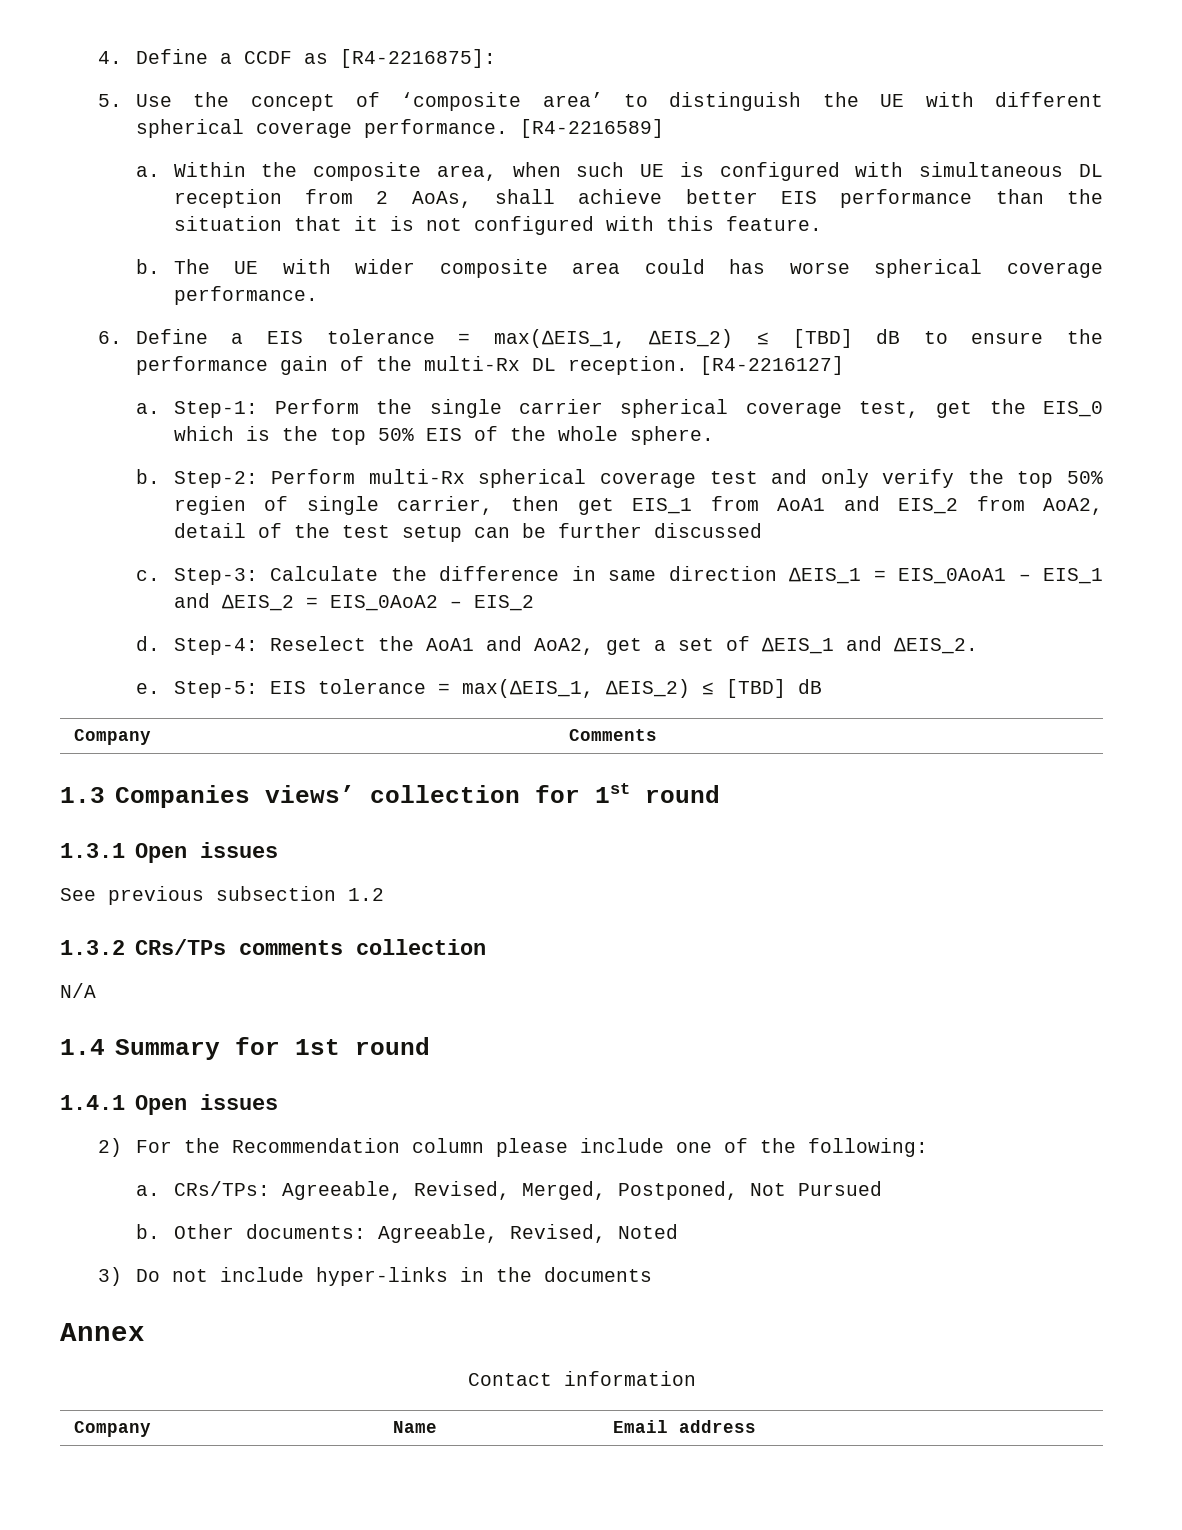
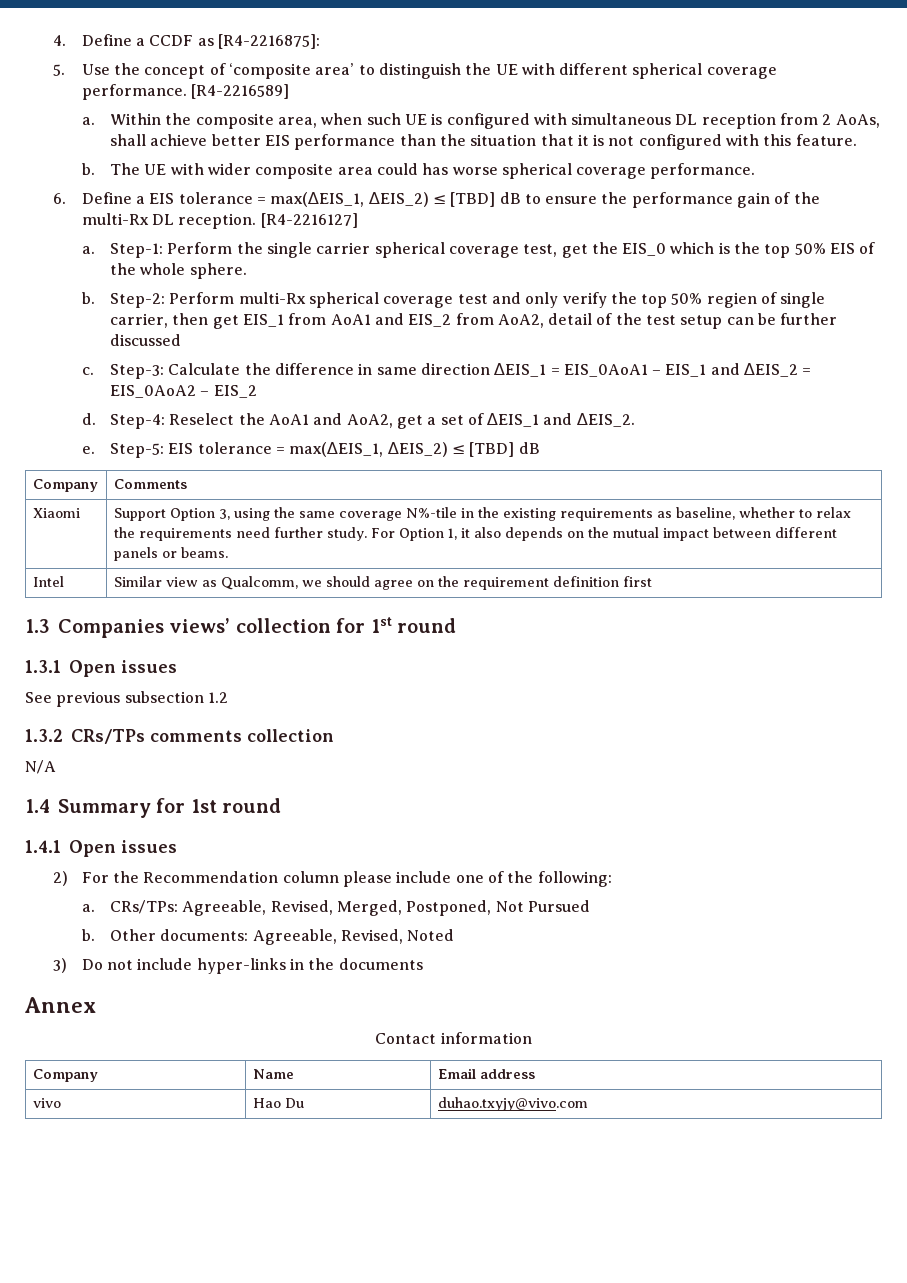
+ Xiaomi | Support Option 3, using the same coverage N%-tile in the existing requirements as baseline, whether to relax the requirements need further study. For Option 1, it also depends on the mutual impact between different panels or beams.
+ Intel | Similar view as Qualcomm, we should agree on the requirement definition first
+ vivo | Hao Du | duhao.txyjy@vivo.com

